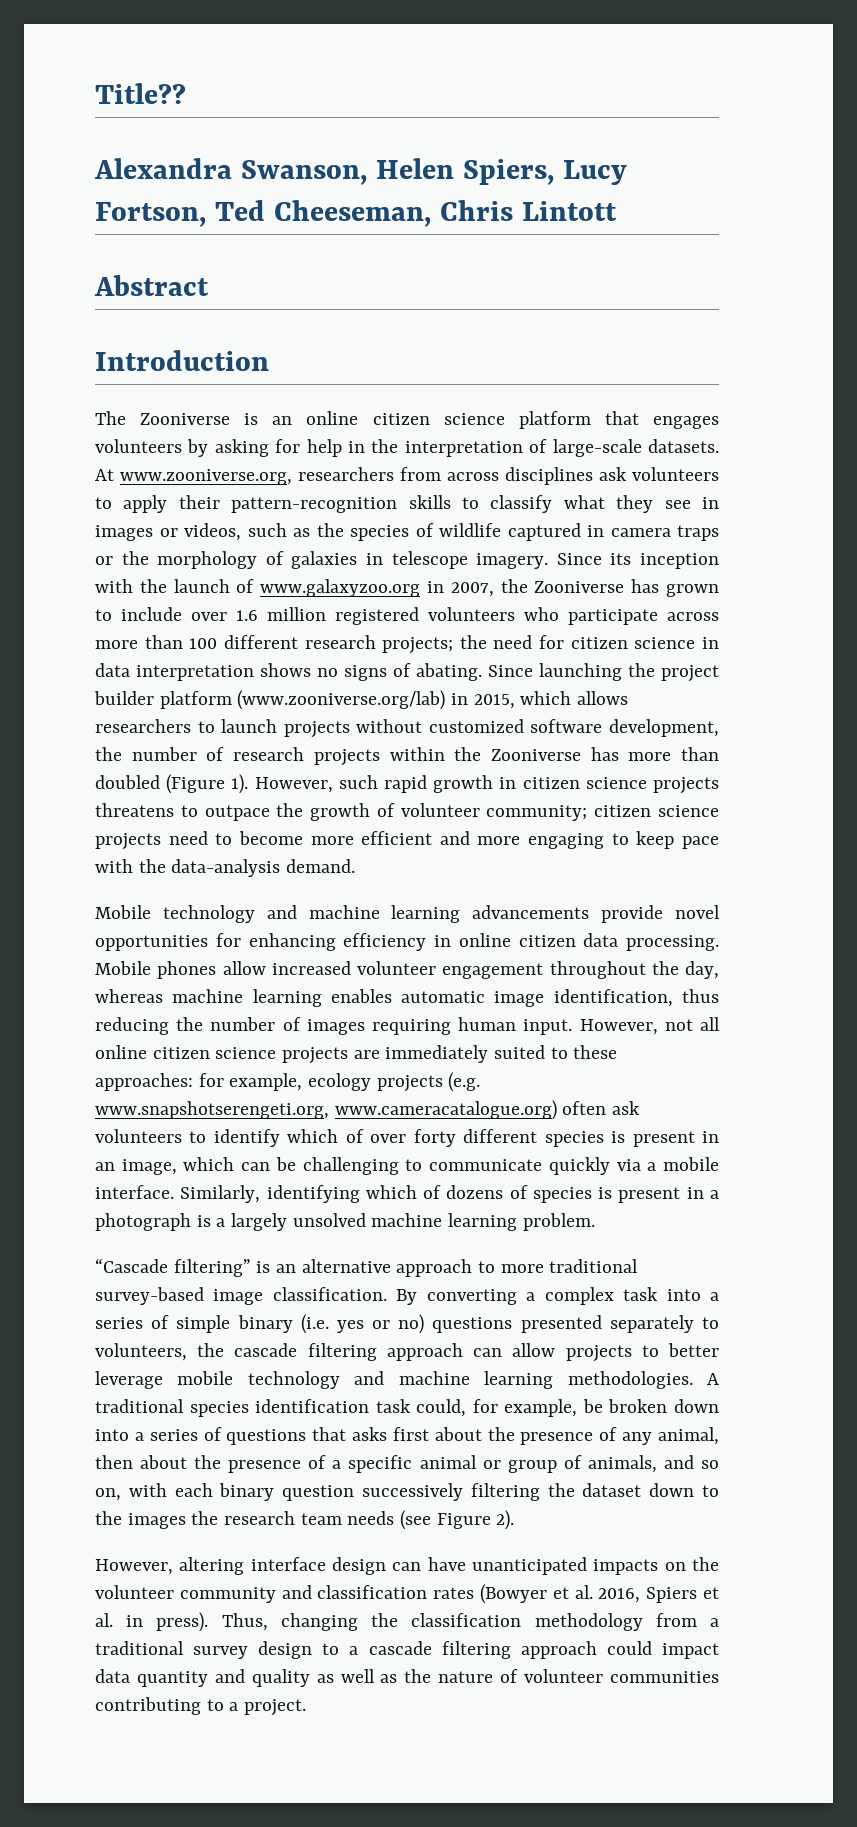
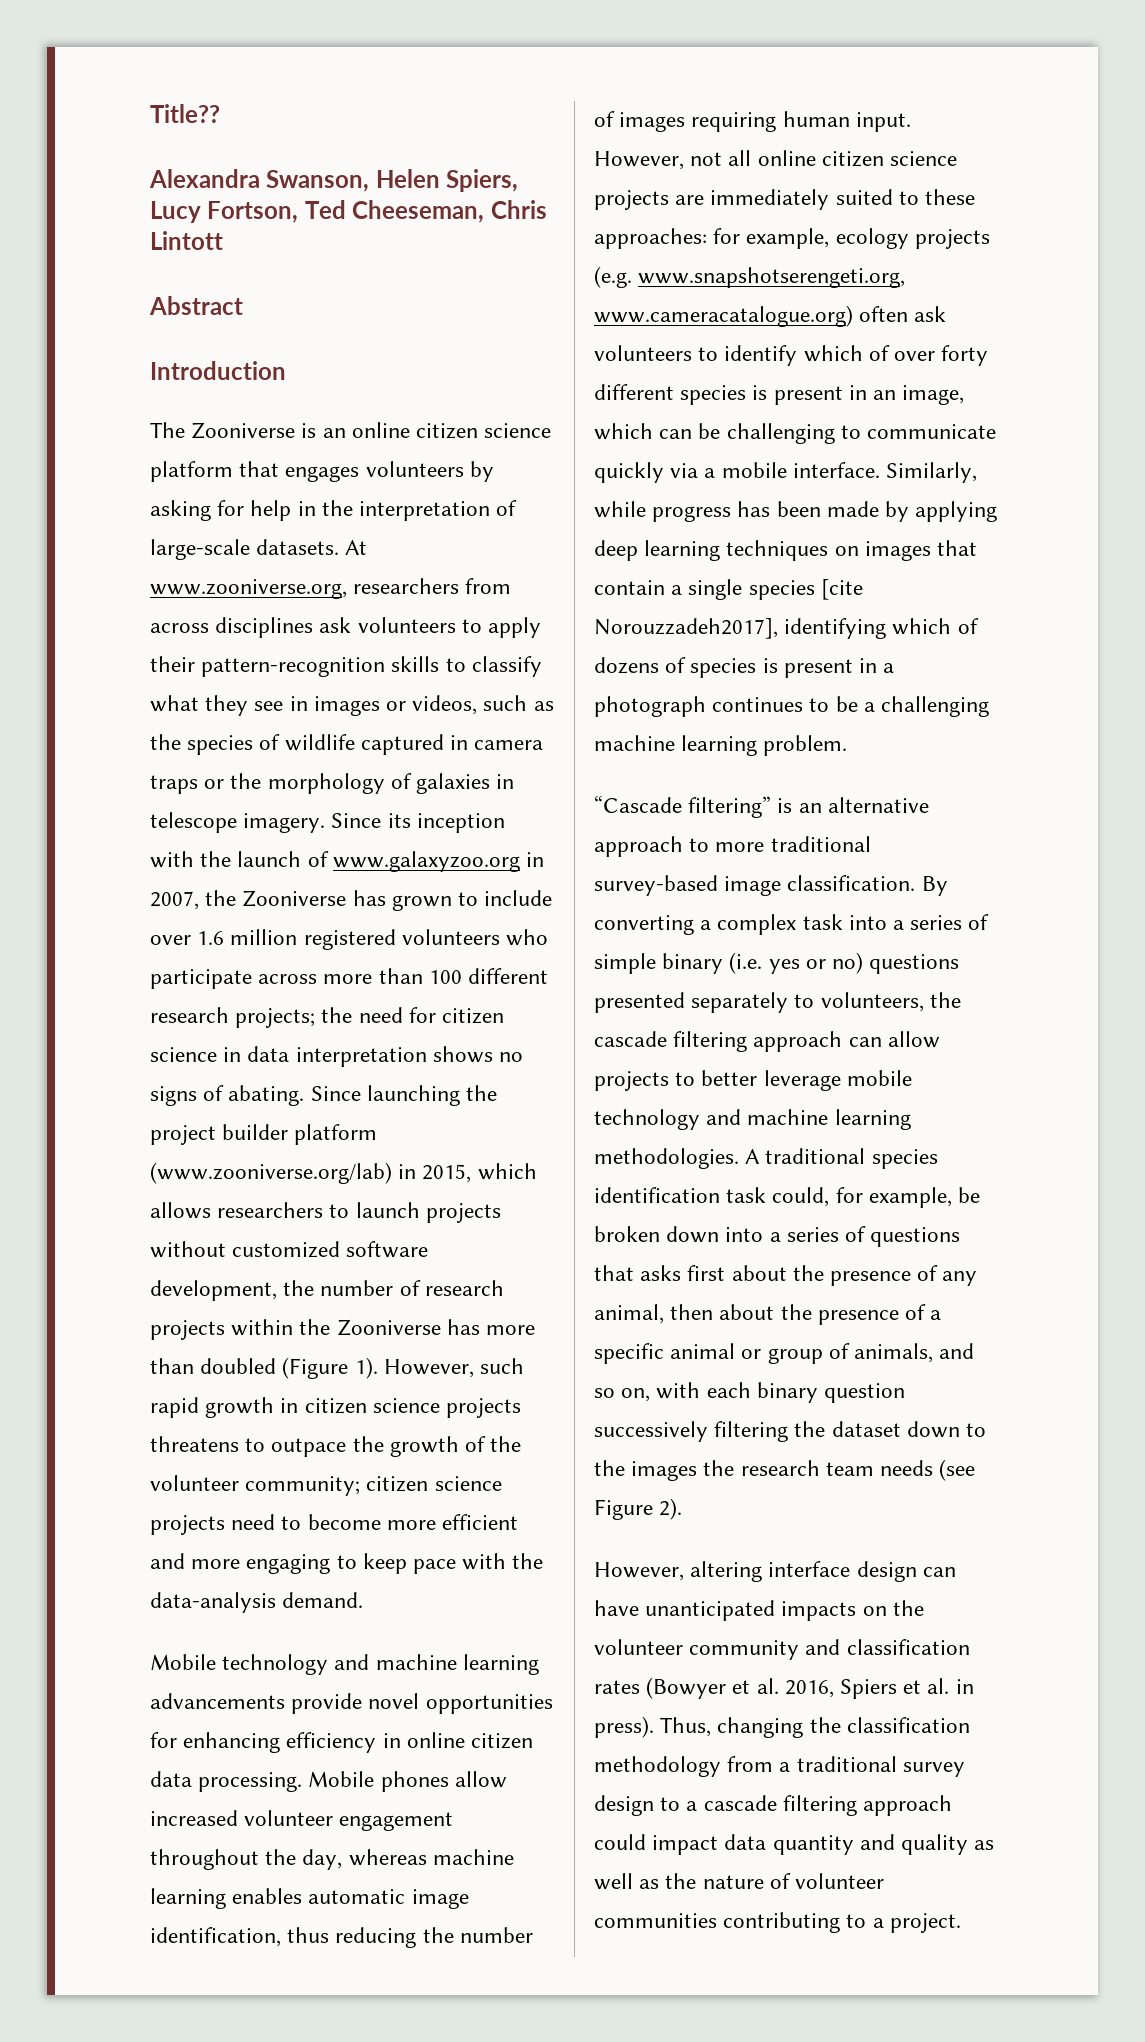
- However, such rapid growth in citizen science projects threatens to outpace the growth of volunteer community; citizen science projects need to become more efficient and more engaging to keep pace with the data-analysis demand.
+ However, such rapid growth in citizen science projects threatens to outpace the growth of the volunteer community; citizen science projects need to become more efficient and more engaging to keep pace with the data-analysis demand.
- Similarly, identifying which of dozens of species is present in a photograph is a largely unsolved machine learning problem.
+ Similarly, while progress has been made by applying deep learning techniques on images that contain a single species [cite Norouzzadeh2017], identifying which of dozens of species is present in a photograph continues to be a challenging machine learning problem.

